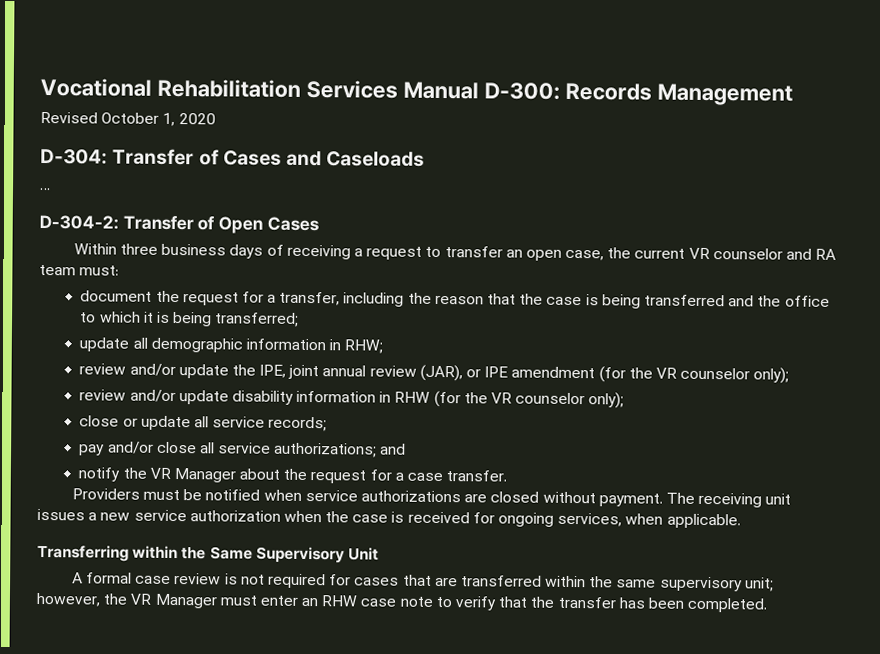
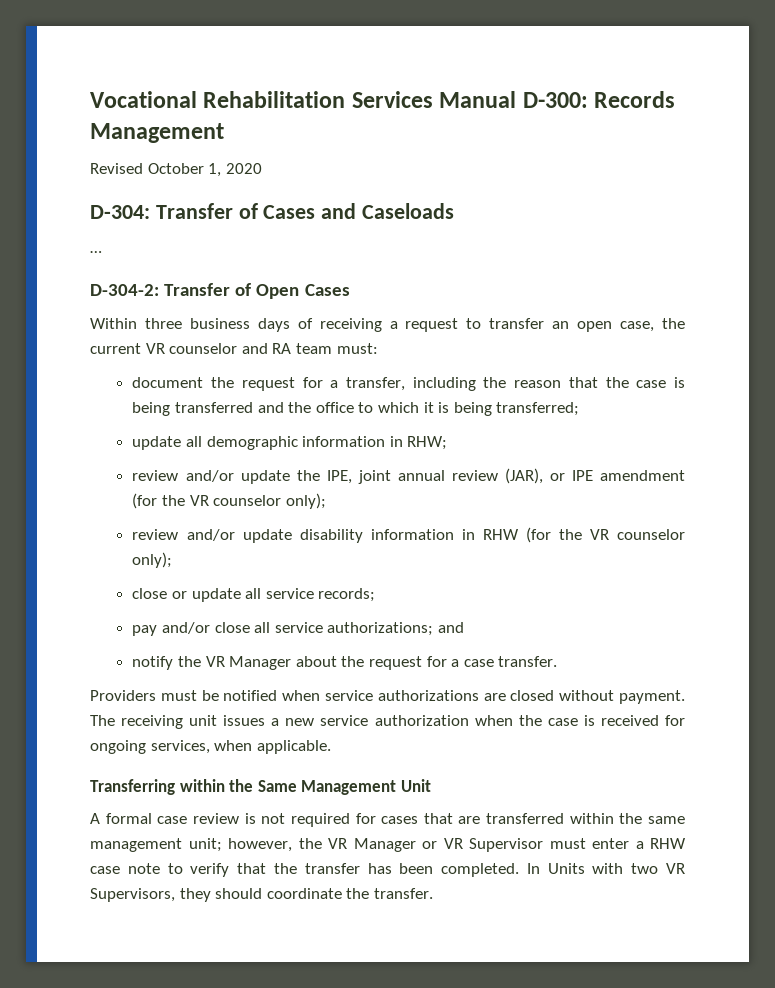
- Transferring within the Same Supervisory Unit
+ Transferring within the Same Management Unit
- A formal case review is not required for cases that are transferred within the same supervisory unit; however, the VR Manager must enter an RHW case note to verify that the transfer has been completed.
+ A formal case review is not required for cases that are transferred within the same management unit; however, the VR Manager or VR Supervisor must enter a RHW case note to verify that the transfer has been completed.
+ In Units with two VR Supervisors, they should coordinate the transfer.

